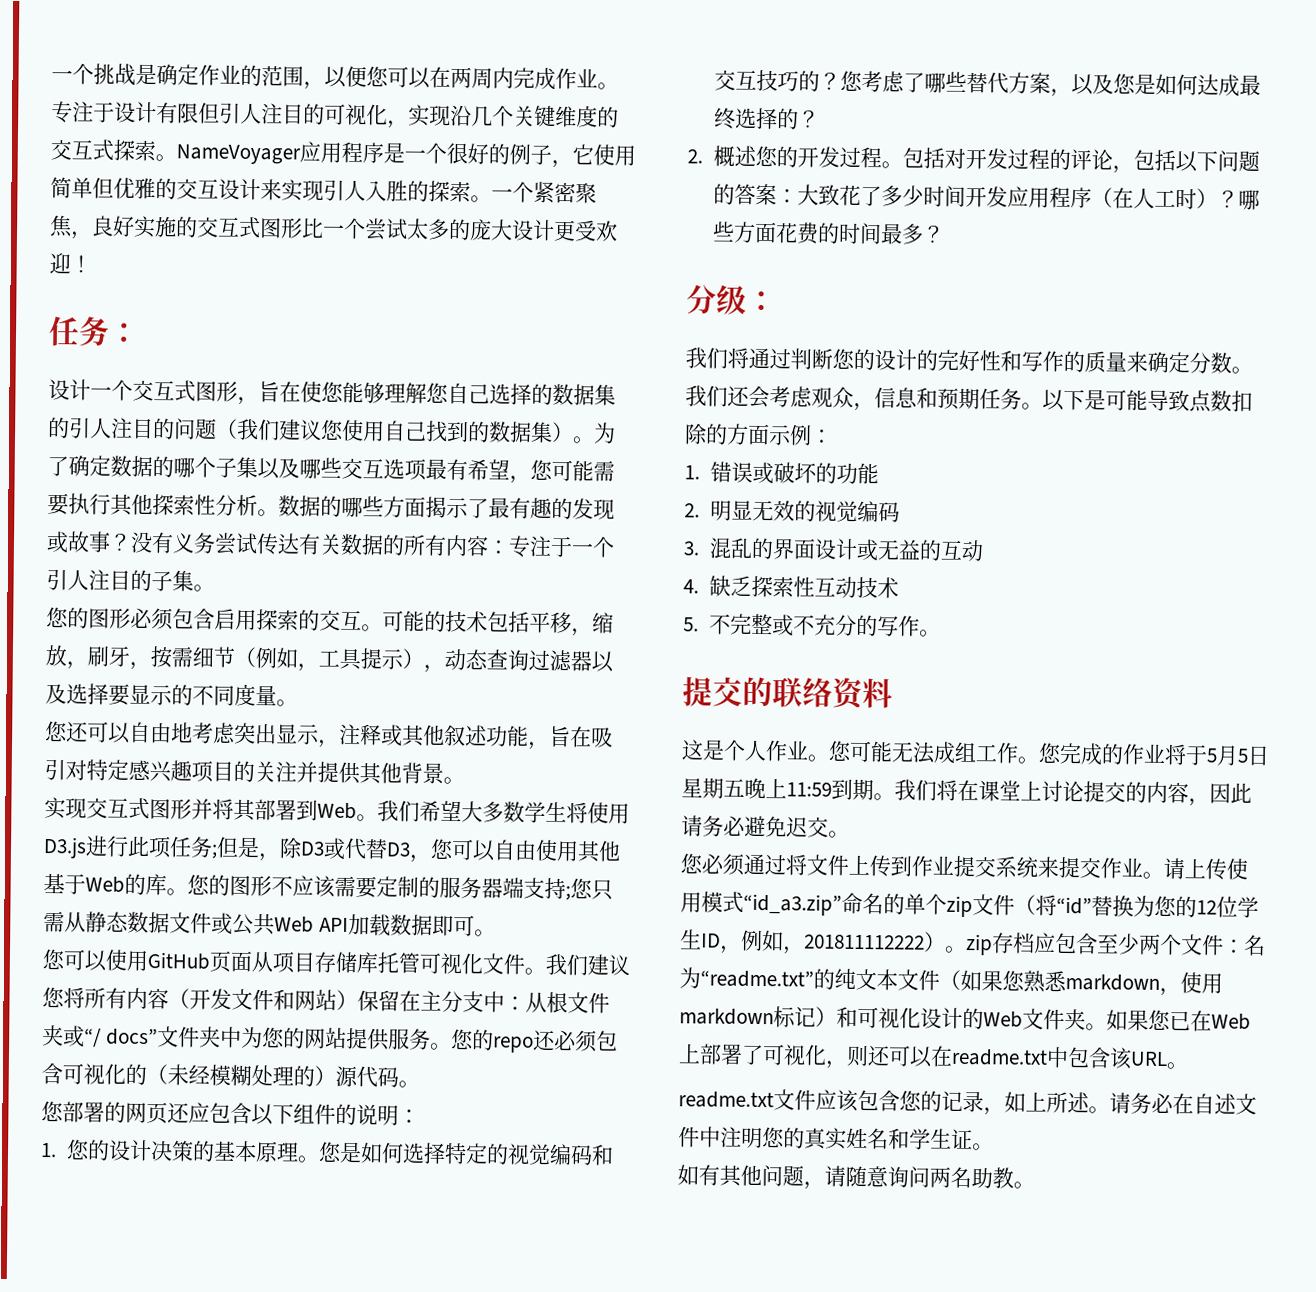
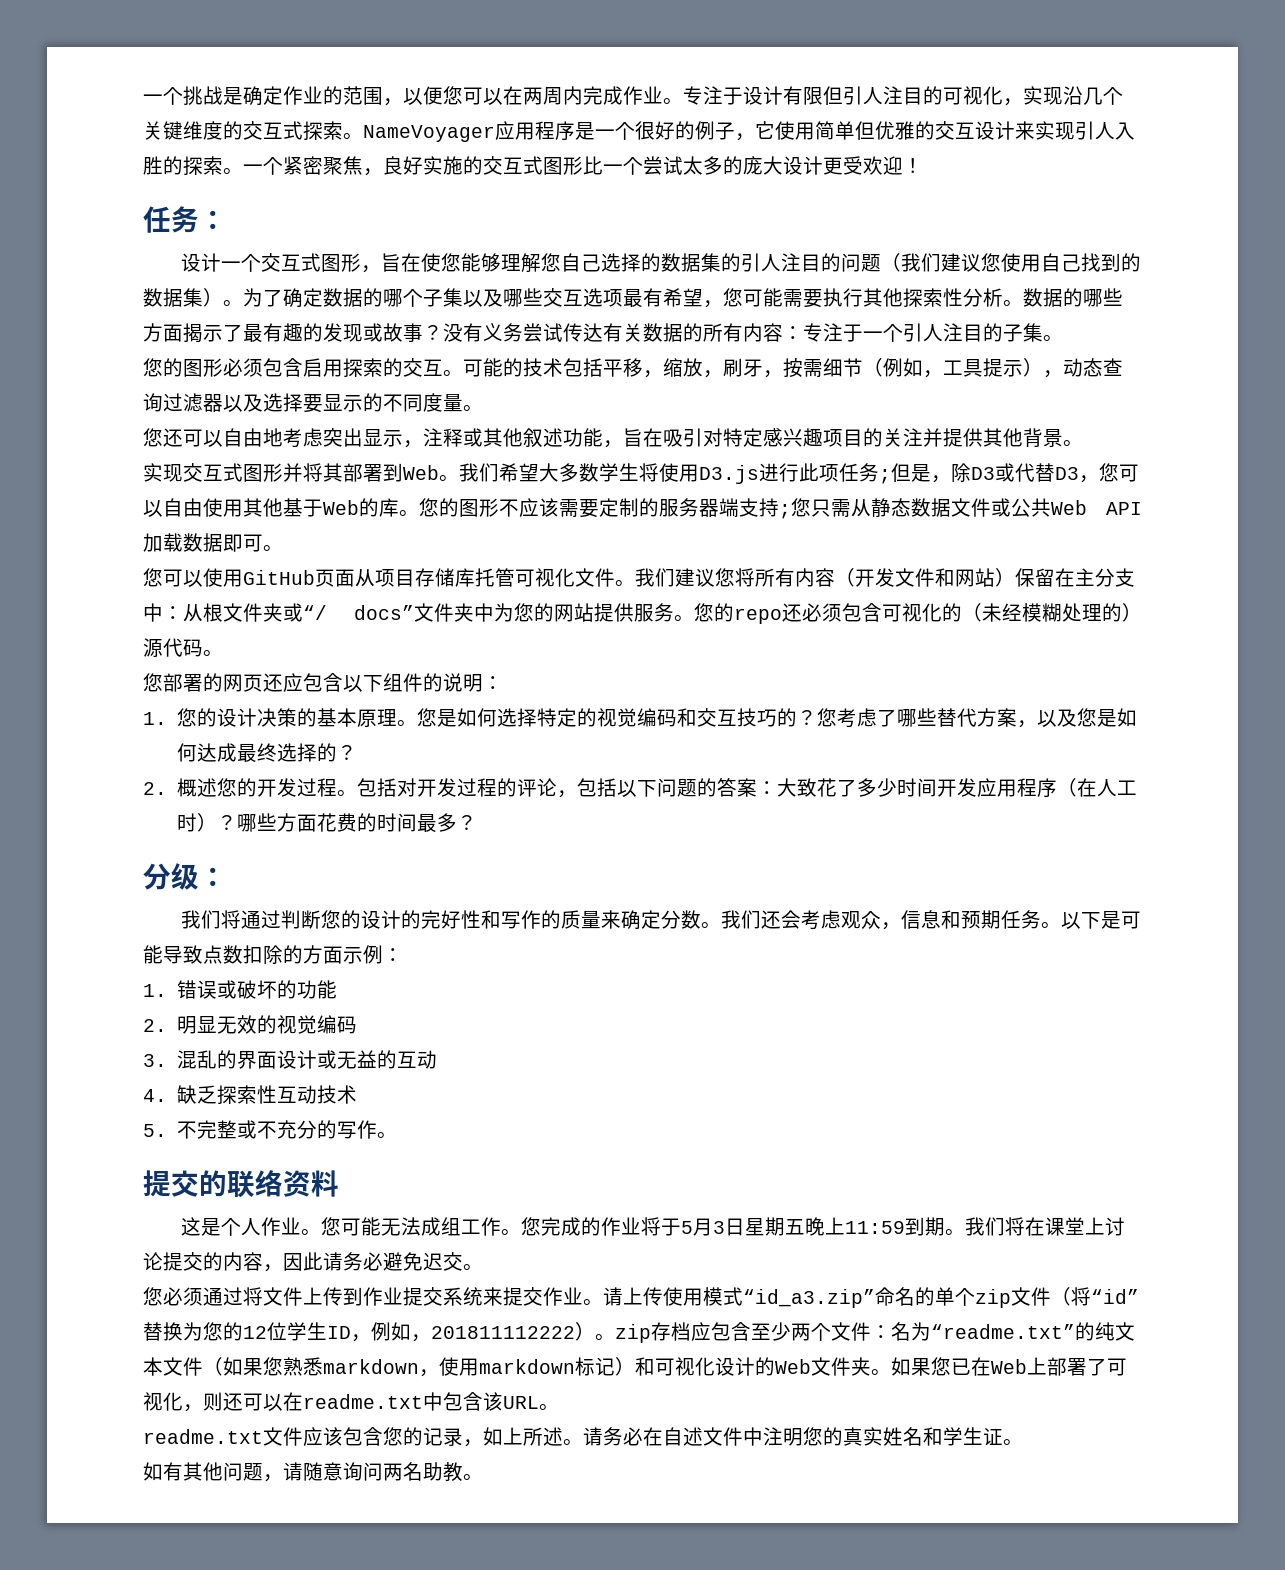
- 您完成的作业将于5月5日星期五晚上11:59到期。
+ 您完成的作业将于5月3日星期五晚上11:59到期。

